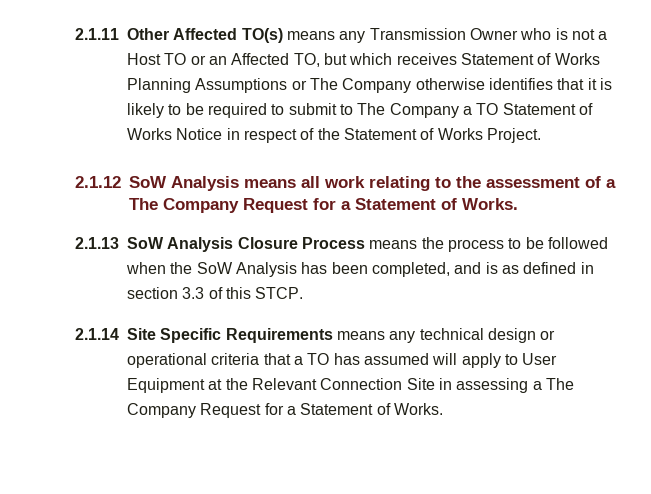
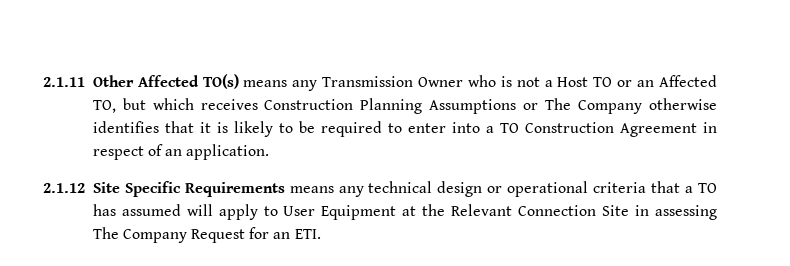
- 2.1.11 Other Affected TO(s) means any Transmission Owner who is not a Host TO or an Affected TO, but which receives Statement of Works Planning Assumptions or The Company otherwise identifies that it is likely to be required to submit to The Company a TO Statement of Works Notice in respect of the Statement of Works Project.
- 2.1.12 SoW Analysis means all work relating to the assessment of a The Company Request for a Statement of Works.
- 2.1.13 SoW Analysis Closure Process means the process to be followed when the SoW Analysis has been completed, and is as defined in section 3.3 of this STCP.
- 2.1.14 Site Specific Requirements means any technical design or operational criteria that a TO has assumed will apply to User Equipment at the Relevant Connection Site in assessing a The Company Request for a Statement of Works.
+ 2.1.11 Other Affected TO(s) means any Transmission Owner who is not a Host TO or an Affected TO, but which receives Construction Planning Assumptions or The Company otherwise identifies that it is likely to be required to enter into a TO Construction Agreement in respect of an application.
+ 2.1.12 Site Specific Requirements means any technical design or operational criteria that a TO has assumed will apply to User Equipment at the Relevant Connection Site in assessing The Company Request for an ETI.

